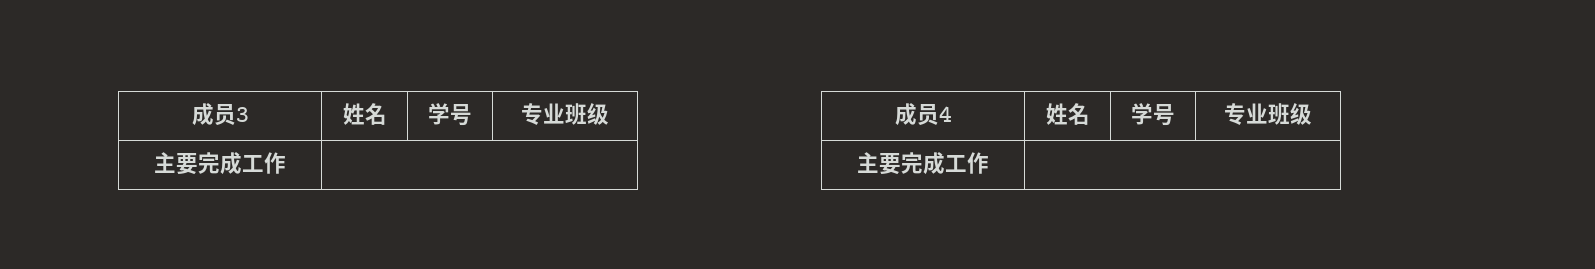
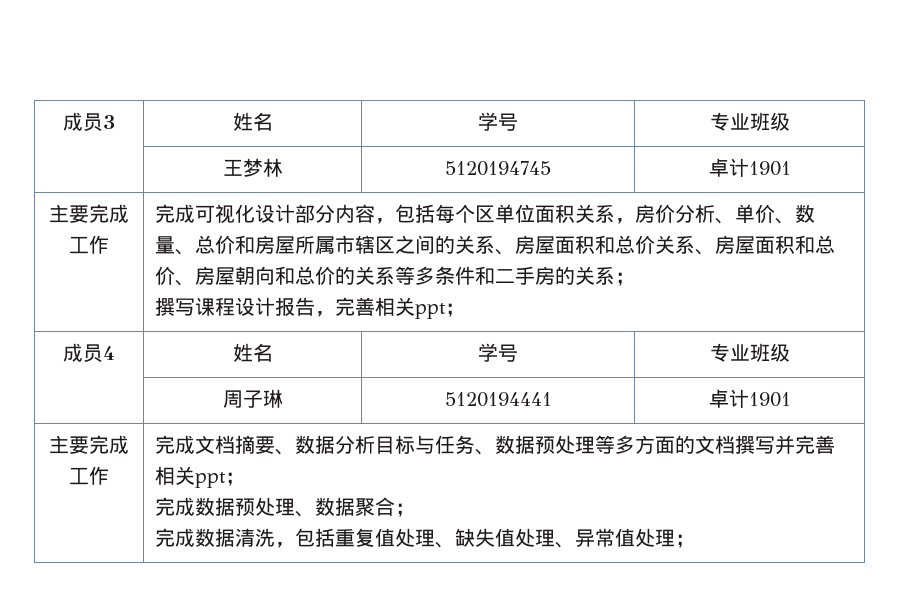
  成员3 | 姓名 | 学号 | 专业班级
- 主要完成工作 |
+ | 王梦林 | 5120194745 | 卓计1901
+ 主要完成工作 | 完成可视化设计部分内容，包括每个区单位面积关系，房价分析、单价、数量、总价和房屋所属市辖区之间的关系、房屋面积和总价关系、房屋面积和总价、房屋朝向和总价的关系等多条件和二手房的关系；
+ 撰写课程设计报告，完善相关ppt；
  成员4 | 姓名 | 学号 | 专业班级
- 主要完成工作 |
+ | 周子琳 | 5120194441 | 卓计1901
+ 主要完成工作 | 完成文档摘要、数据分析目标与任务、数据预处理等多方面的文档撰写并完善相关ppt；
+ 完成数据预处理、数据聚合；
+ 完成数据清洗，包括重复值处理、缺失值处理、异常值处理；

